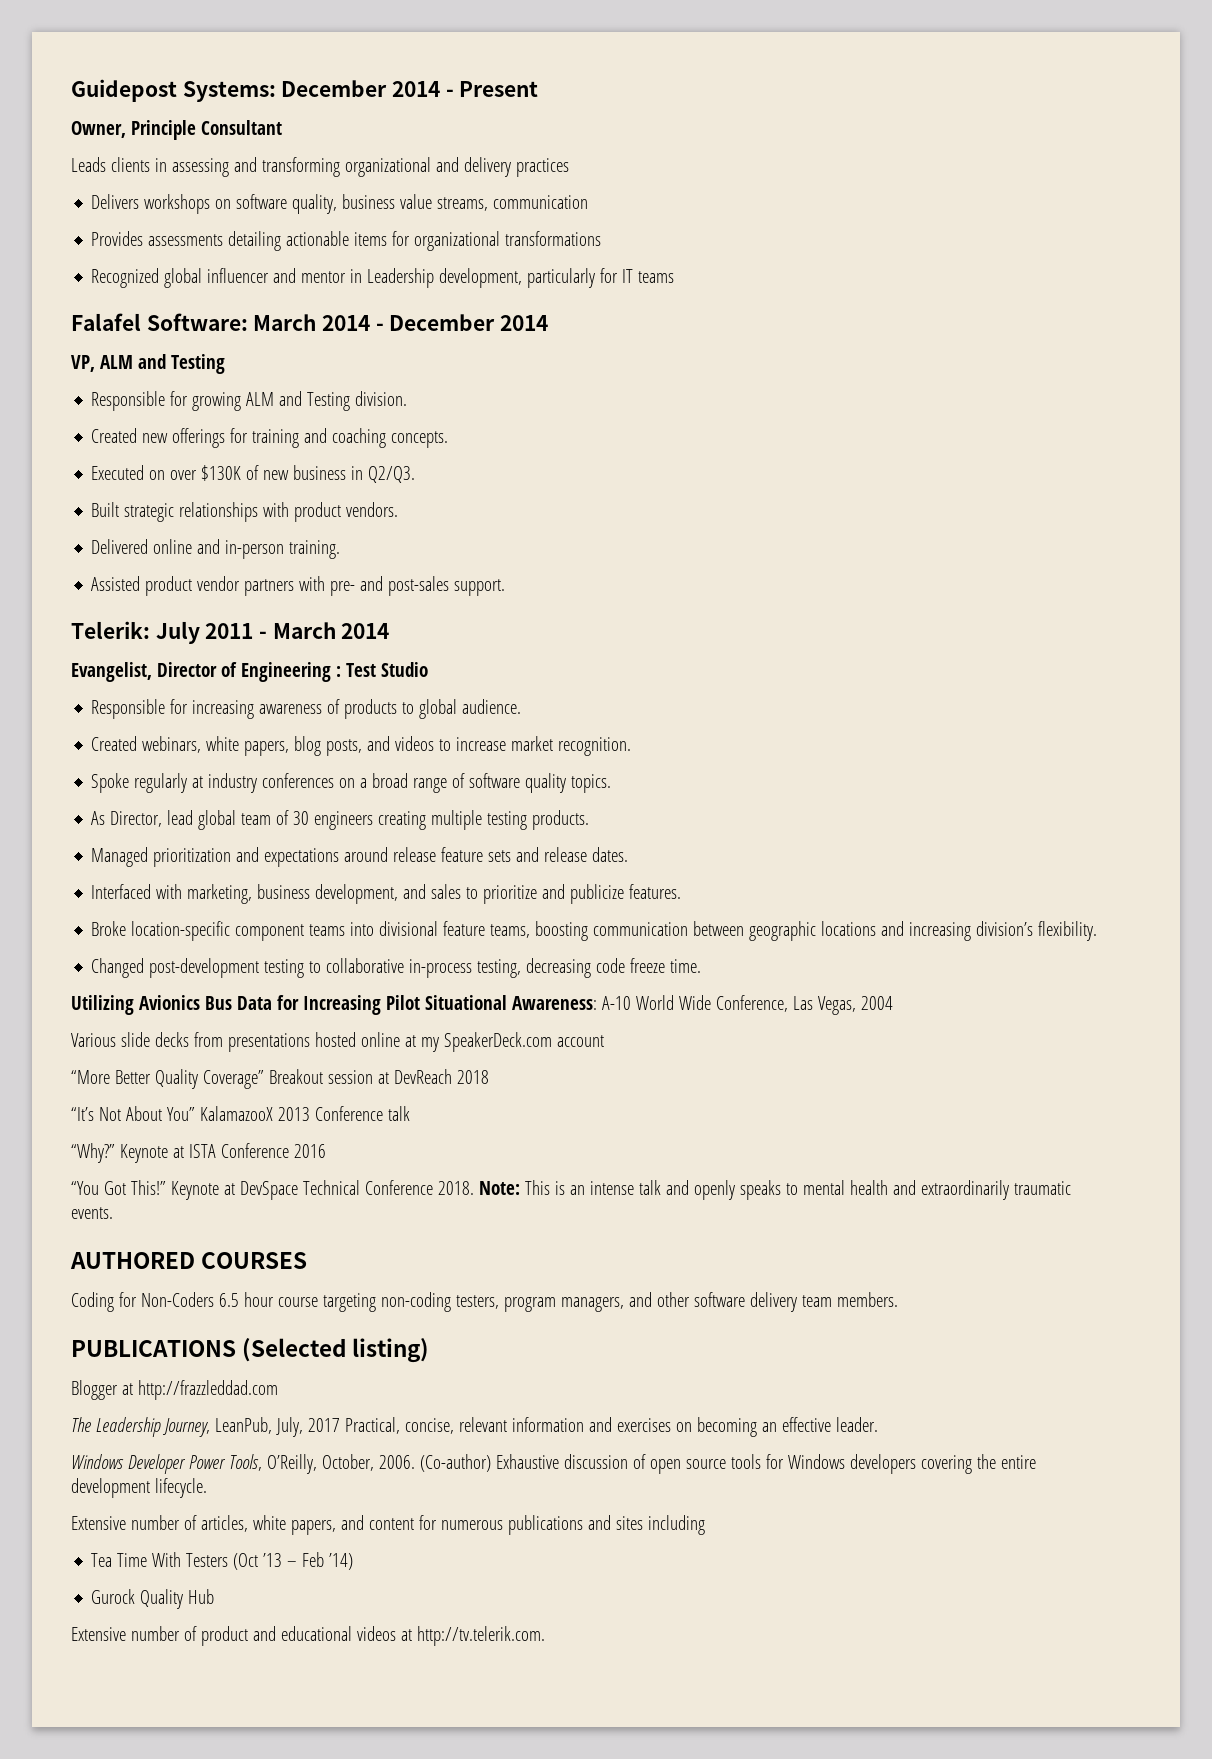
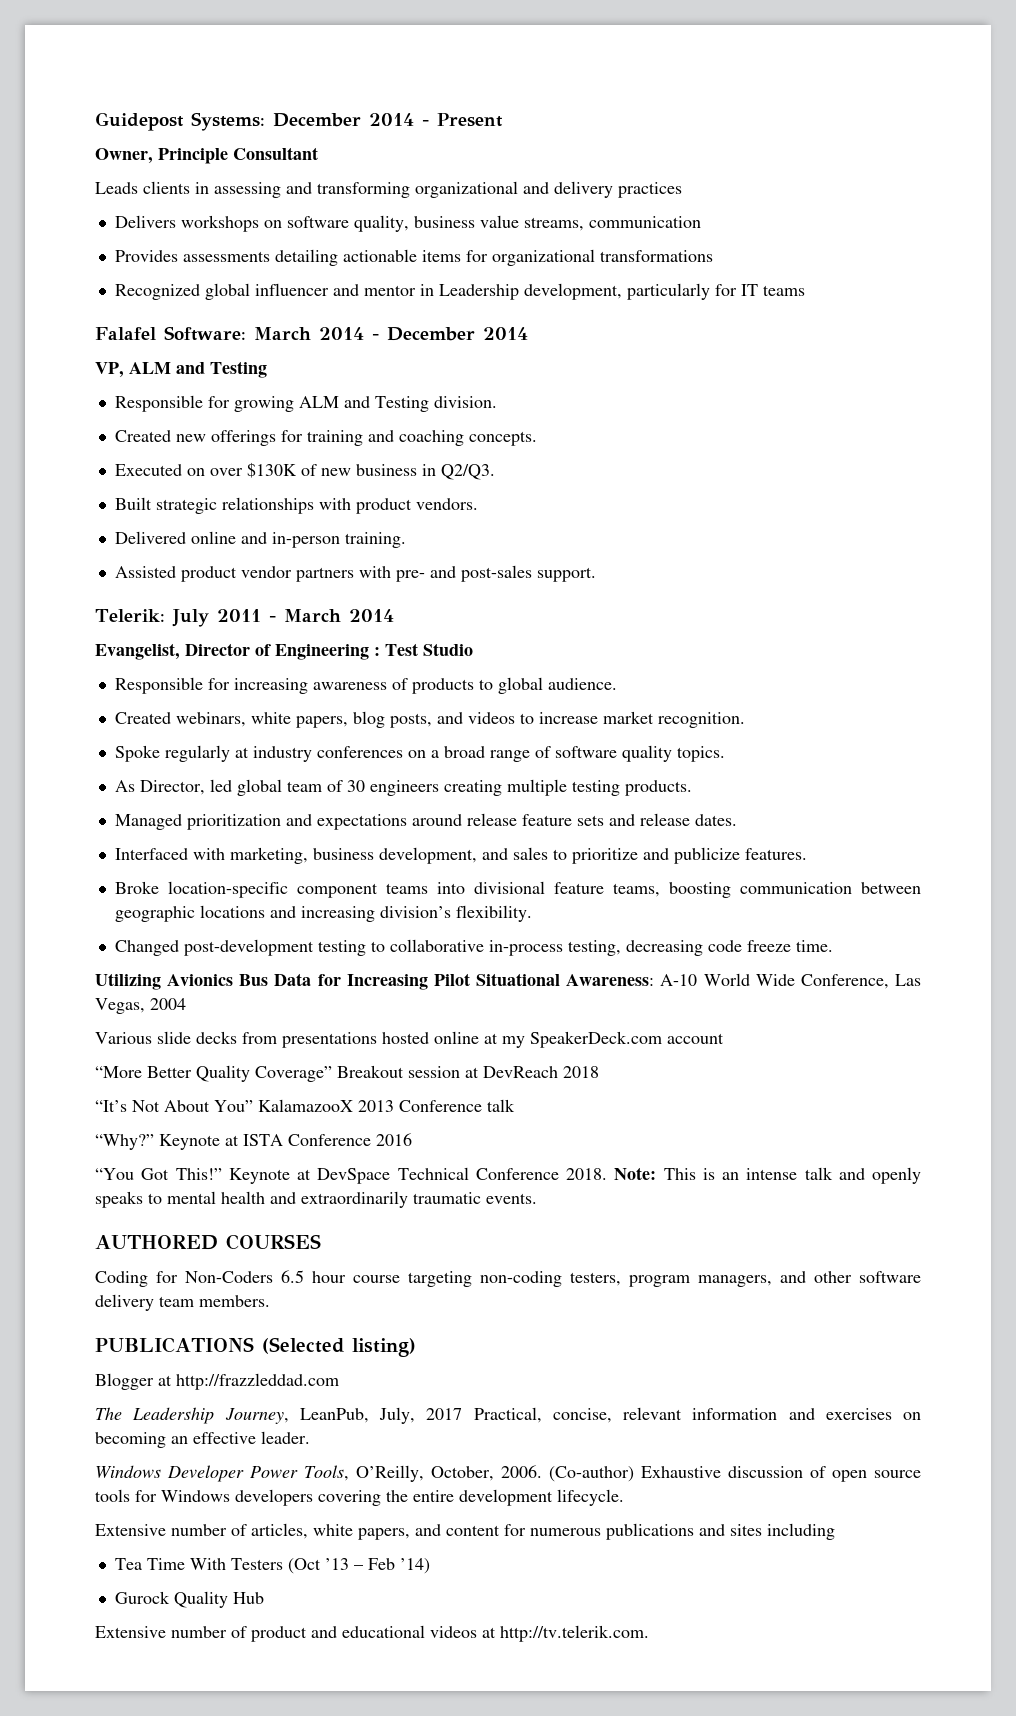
- As Director, lead global team of 30 engineers creating multiple testing products.
+ As Director, led global team of 30 engineers creating multiple testing products.

